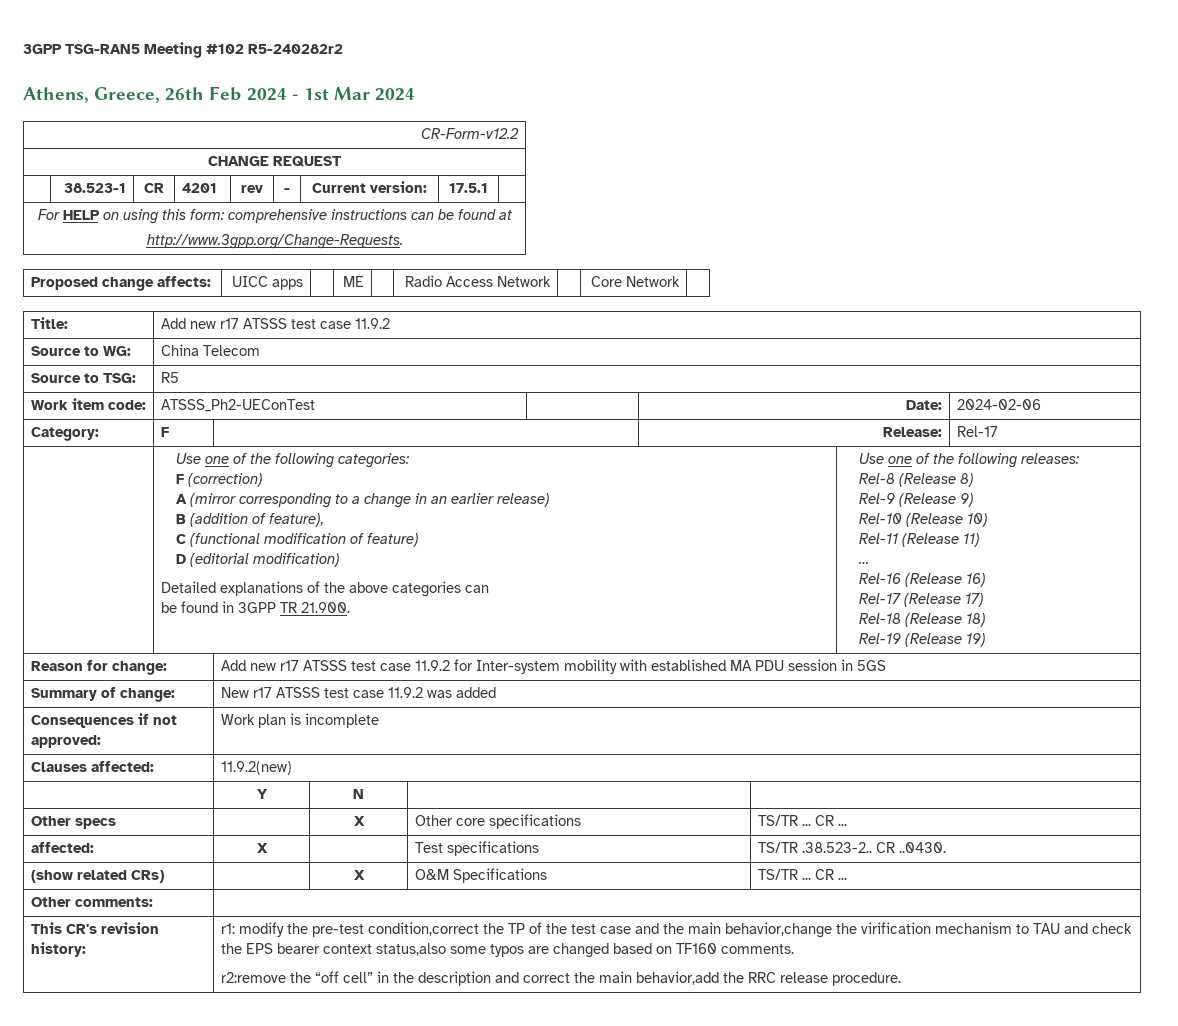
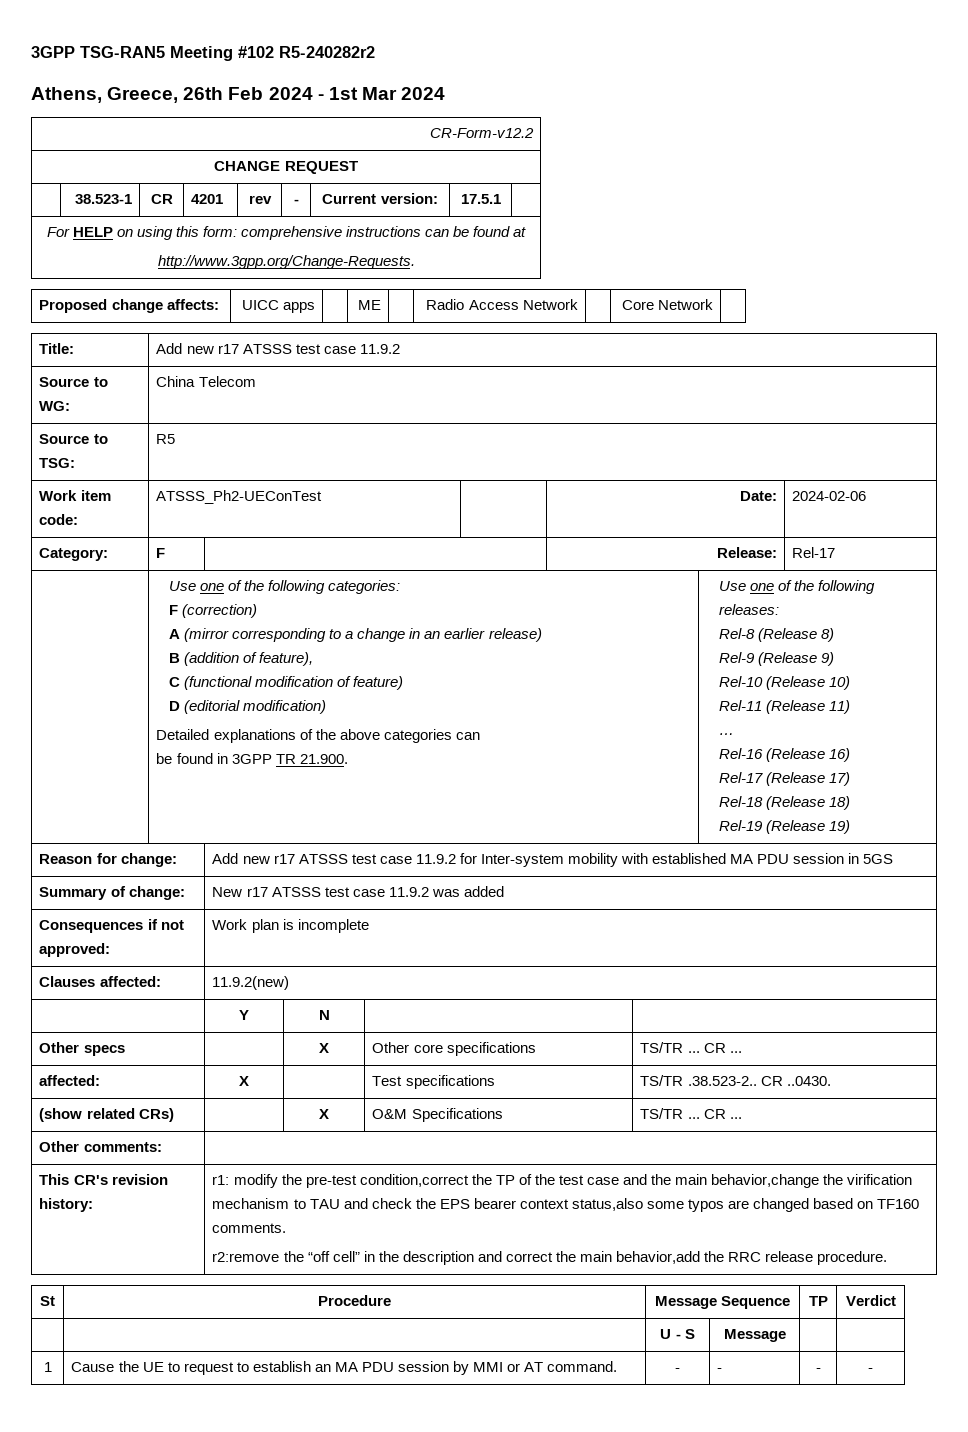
+ St | Procedure | Message Sequence | TP | Verdict
+ | | U - S | Message | |
+ 1 | Cause the UE to request to establish an MA PDU session by MMI or AT command. | - | - | - | -

